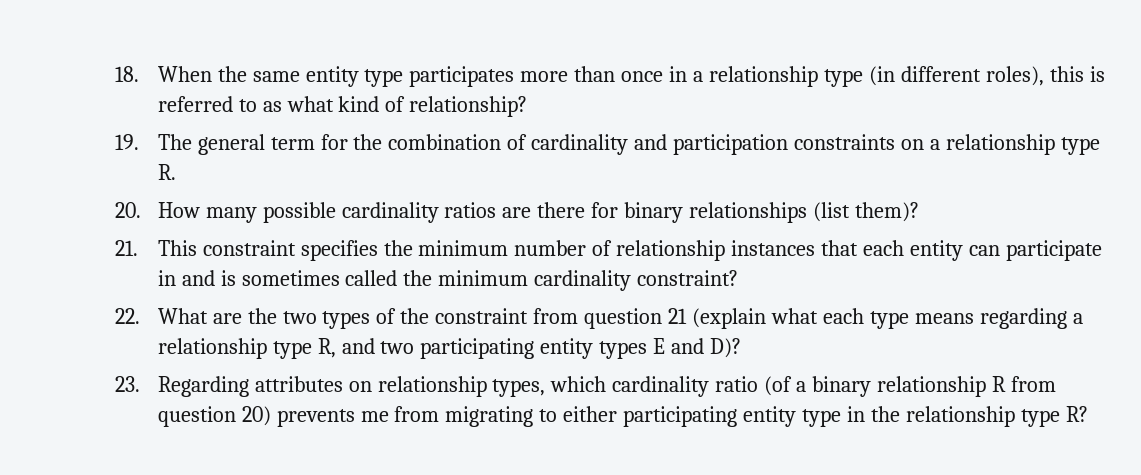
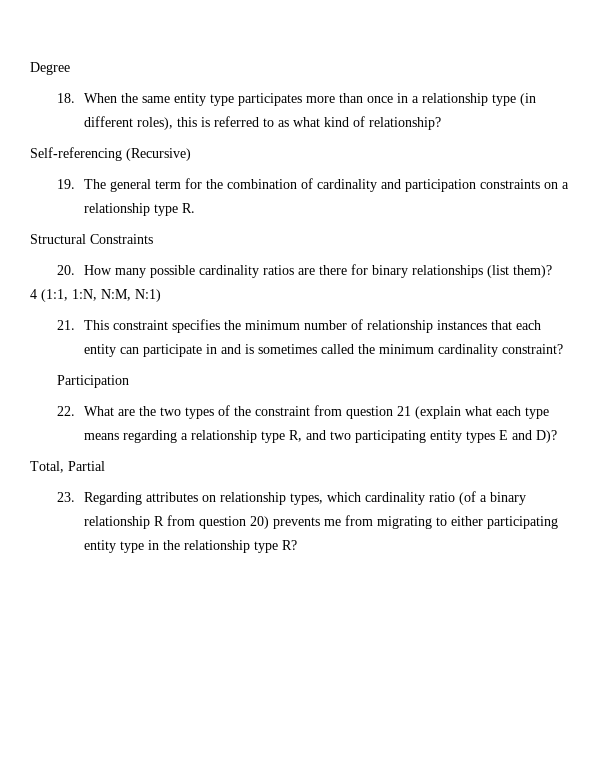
+ Degree
+ Self-referencing (Recursive)
+ Structural Constraints
+ 4 (1:1, 1:N, N:M, N:1)
+ Participation
+ Total, Partial

